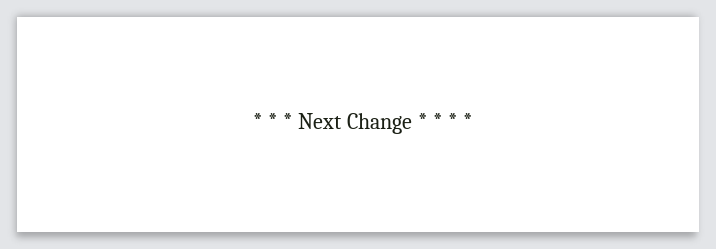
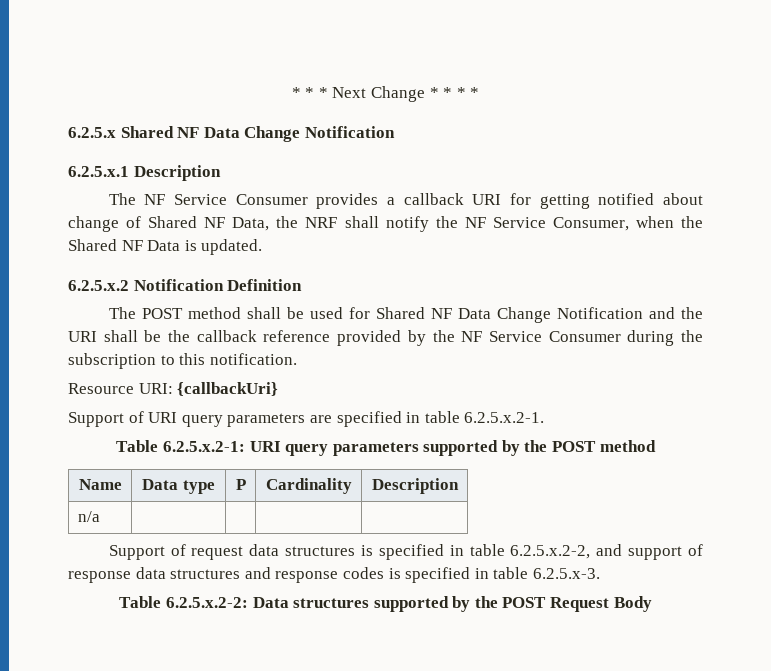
+ 6.2.5.x Shared NF Data Change Notification
+ 6.2.5.x.1 Description
+ The NF Service Consumer provides a callback URI for getting notified about change of Shared NF Data, the NRF shall notify the NF Service Consumer, when the Shared NF Data is updated.
+ 6.2.5.x.2 Notification Definition
+ The POST method shall be used for Shared NF Data Change Notification and the URI shall be the callback reference provided by the NF Service Consumer during the subscription to this notification.
+ Resource URI: {callbackUri}
+ Support of URI query parameters are specified in table 6.2.5.x.2-1.
+ Table 6.2.5.x.2-1: URI query parameters supported by the POST method
+ Name | Data type | P | Cardinality | Description
+ n/a | | | |
+ Support of request data structures is specified in table 6.2.5.x.2-2, and support of response data structures and response codes is specified in table 6.2.5.x-3.
+ Table 6.2.5.x.2-2: Data structures supported by the POST Request Body

